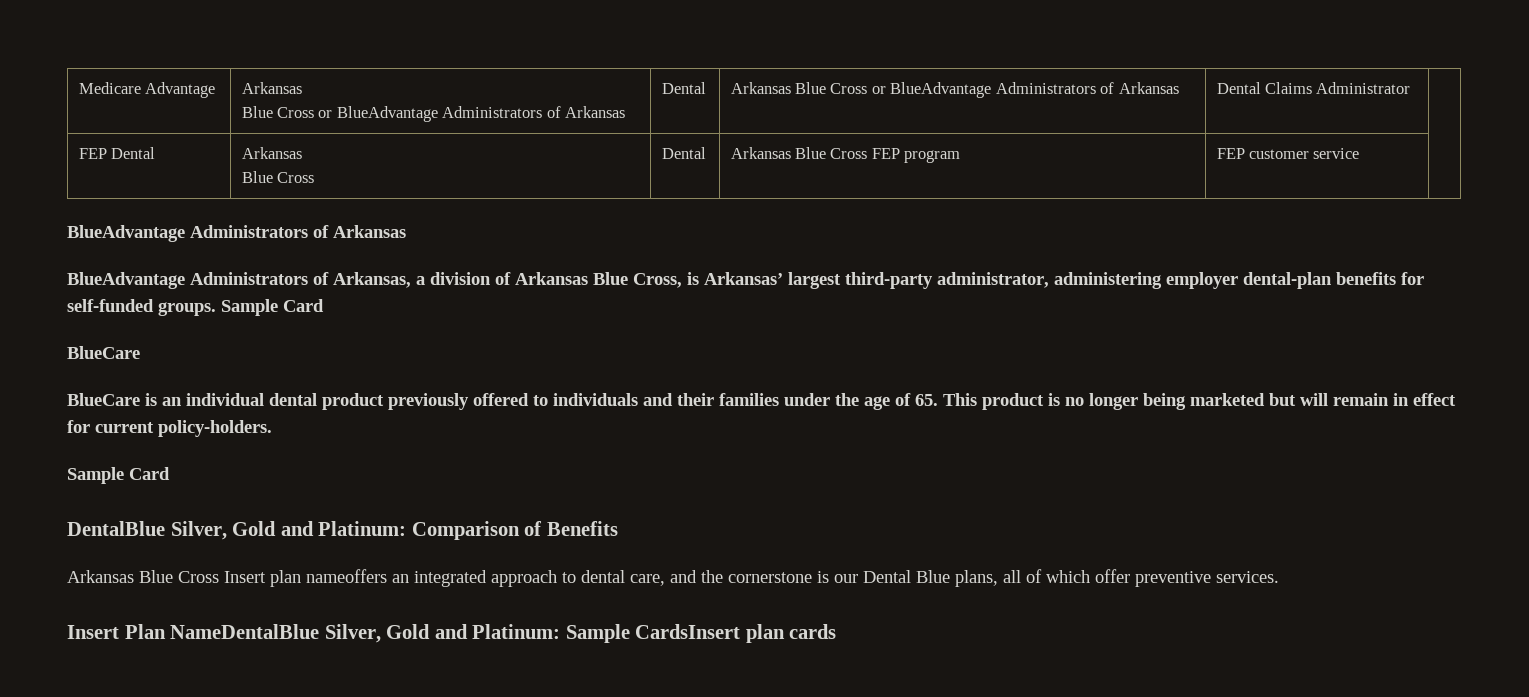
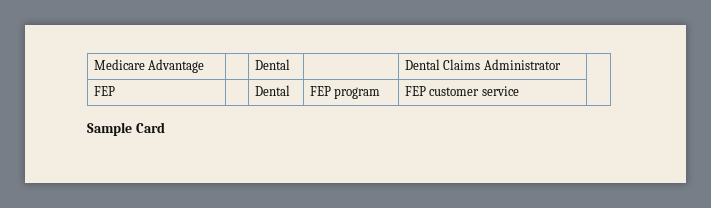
- Medicare Advantage | Arkansas
- Blue Cross or BlueAdvantage Administrators of Arkansas | Dental | Arkansas Blue Cross or BlueAdvantage Administrators of Arkansas | Dental Claims Administrator |
- FEP Dental | Arkansas
- Blue Cross | Dental | Arkansas Blue Cross FEP program | FEP customer service |
- BlueAdvantage Administrators of Arkansas
- BlueAdvantage Administrators of Arkansas, a division of Arkansas Blue Cross, is Arkansas’ largest third-party administrator, administering employer dental-plan benefits for self-funded groups. Sample Card
- BlueCare
- BlueCare is an individual dental product previously offered to individuals and their families under the age of 65. This product is no longer being marketed but will remain in effect for current policy-holders.
+ Medicare Advantage | | Dental | | Dental Claims Administrator |
+ FEP | | Dental | FEP program | FEP customer service |
  Sample Card
- DentalBlue Silver, Gold and Platinum: Comparison of Benefits
- Arkansas Blue Cross Insert plan nameoffers an integrated approach to dental care, and the cornerstone is our Dental Blue plans, all of which offer preventive services.
- Insert Plan NameDentalBlue Silver, Gold and Platinum: Sample CardsInsert plan cards

